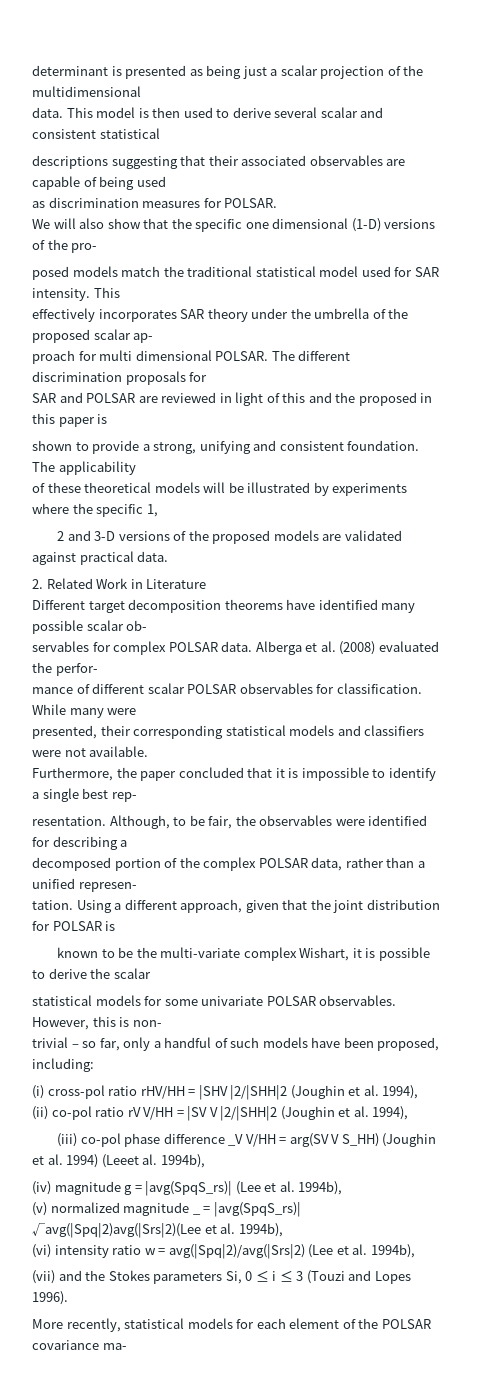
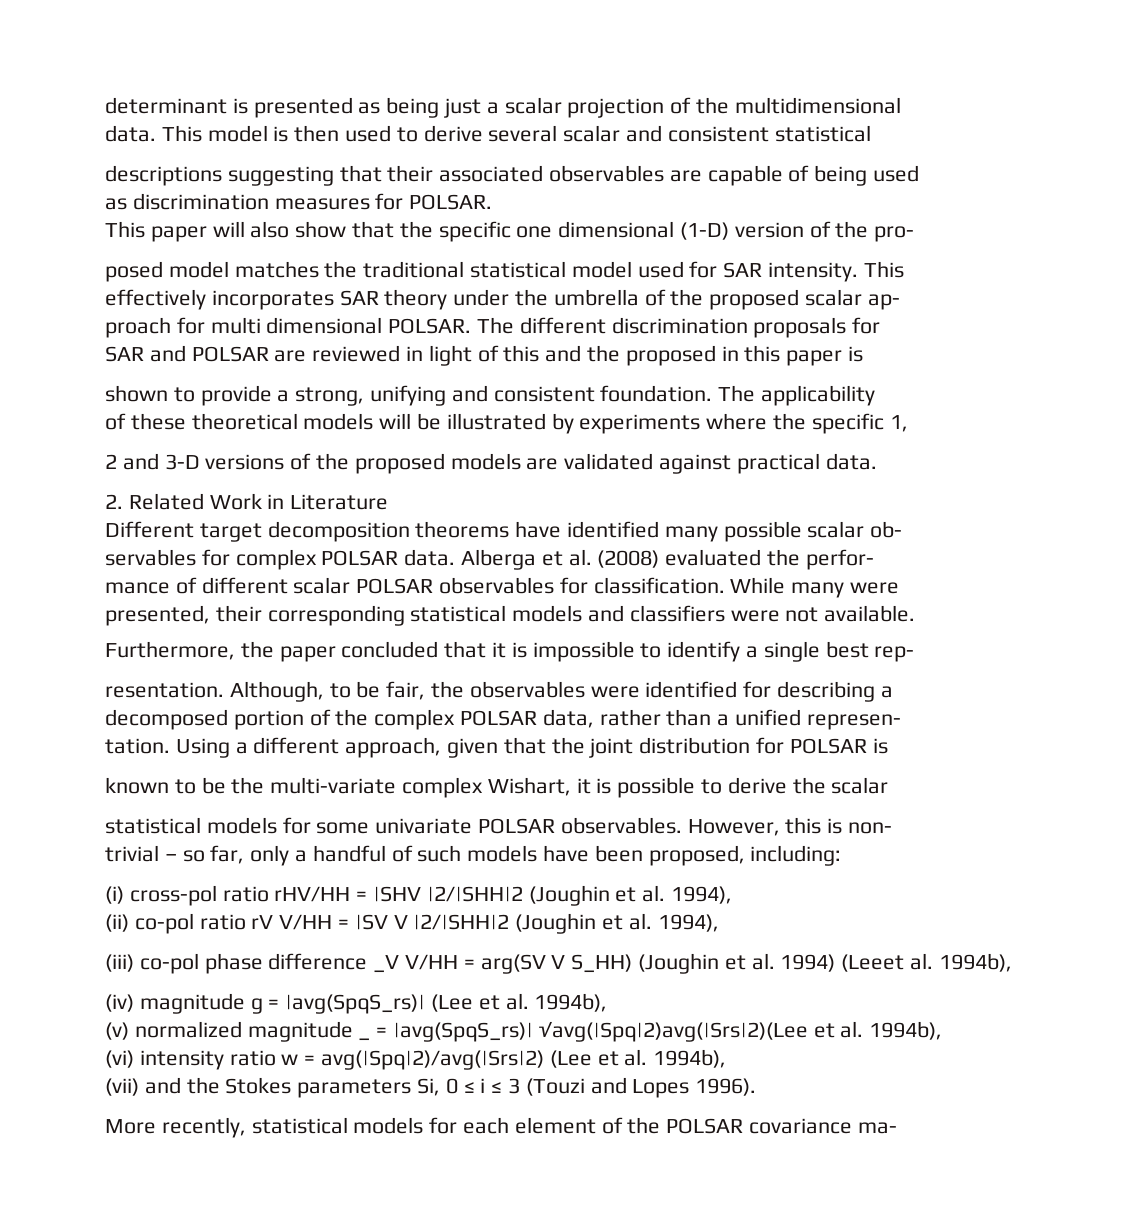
- We will also show that the specific one dimensional (1-D) versions of the pro-
+ This paper will also show that the specific one dimensional (1-D) version of the pro-
- posed models match the traditional statistical model used for SAR intensity.
+ posed model matches the traditional statistical model used for SAR intensity.

